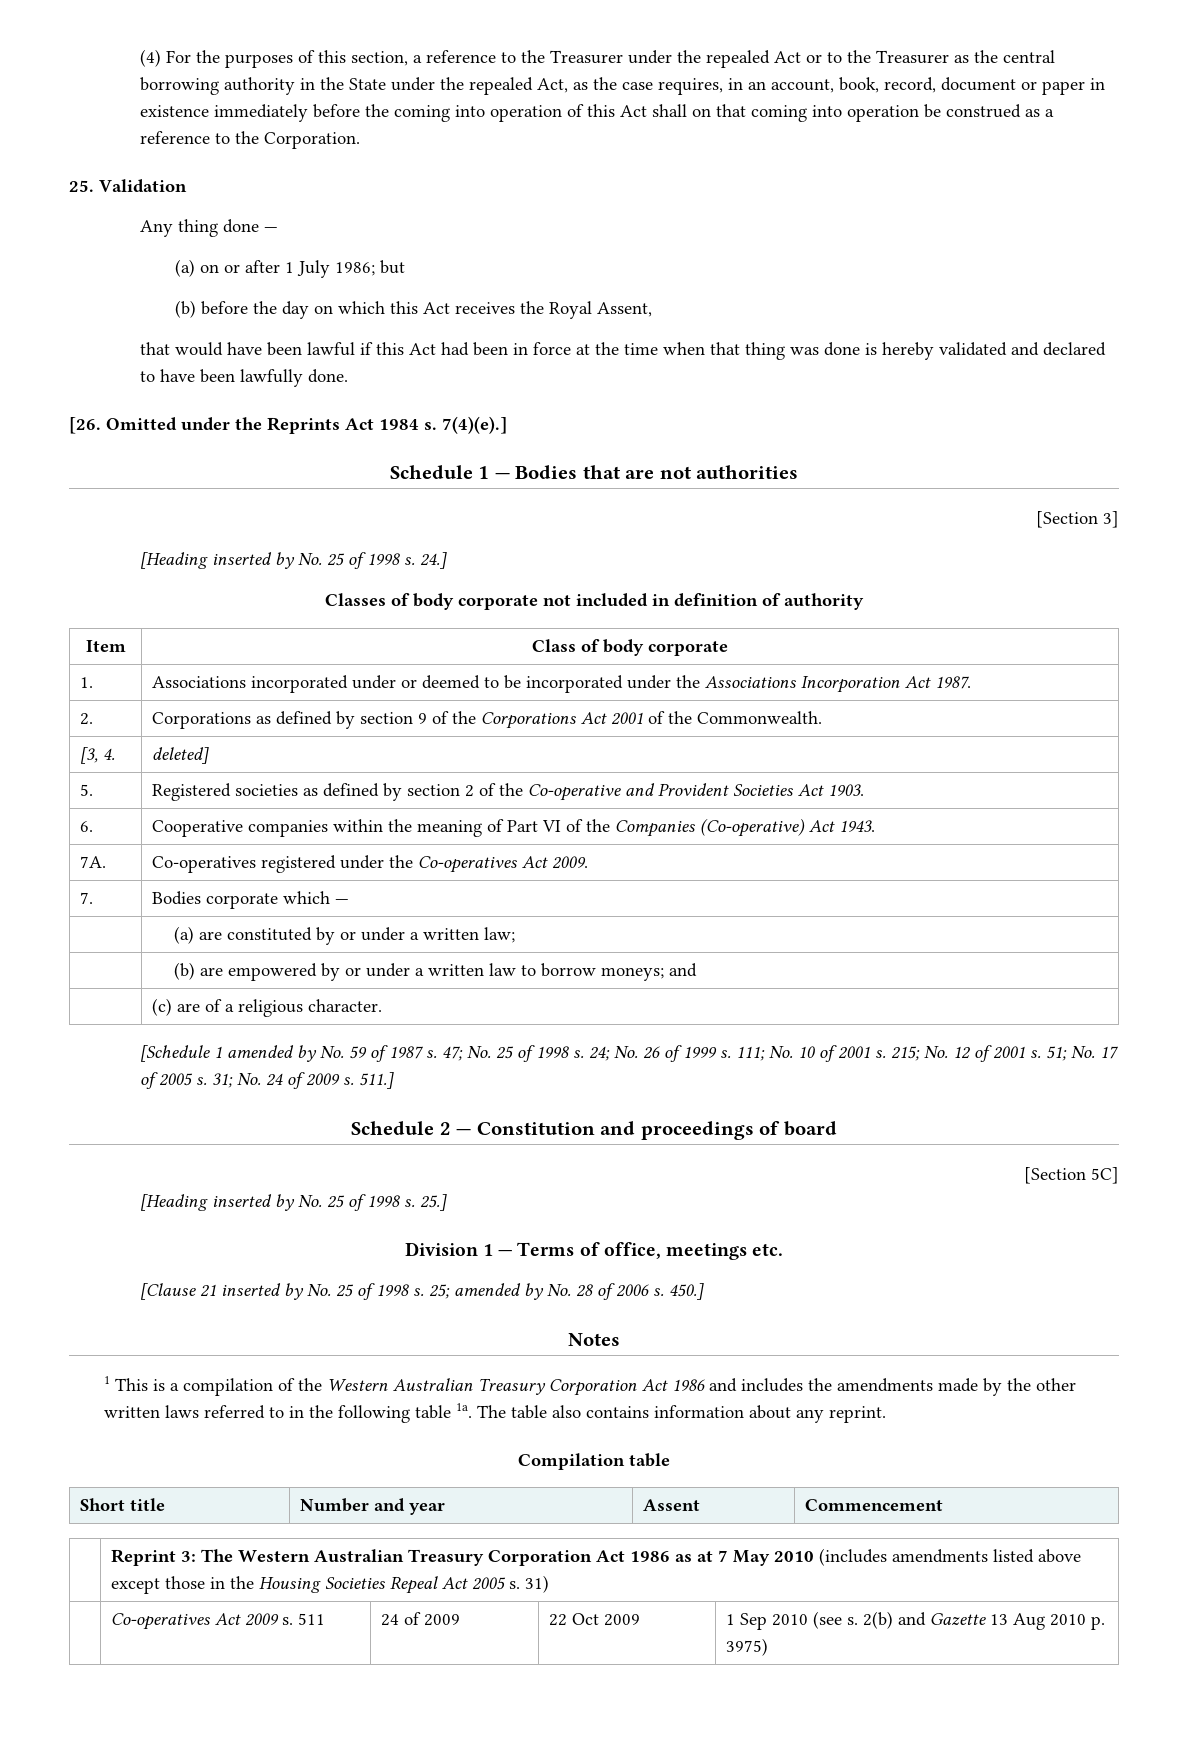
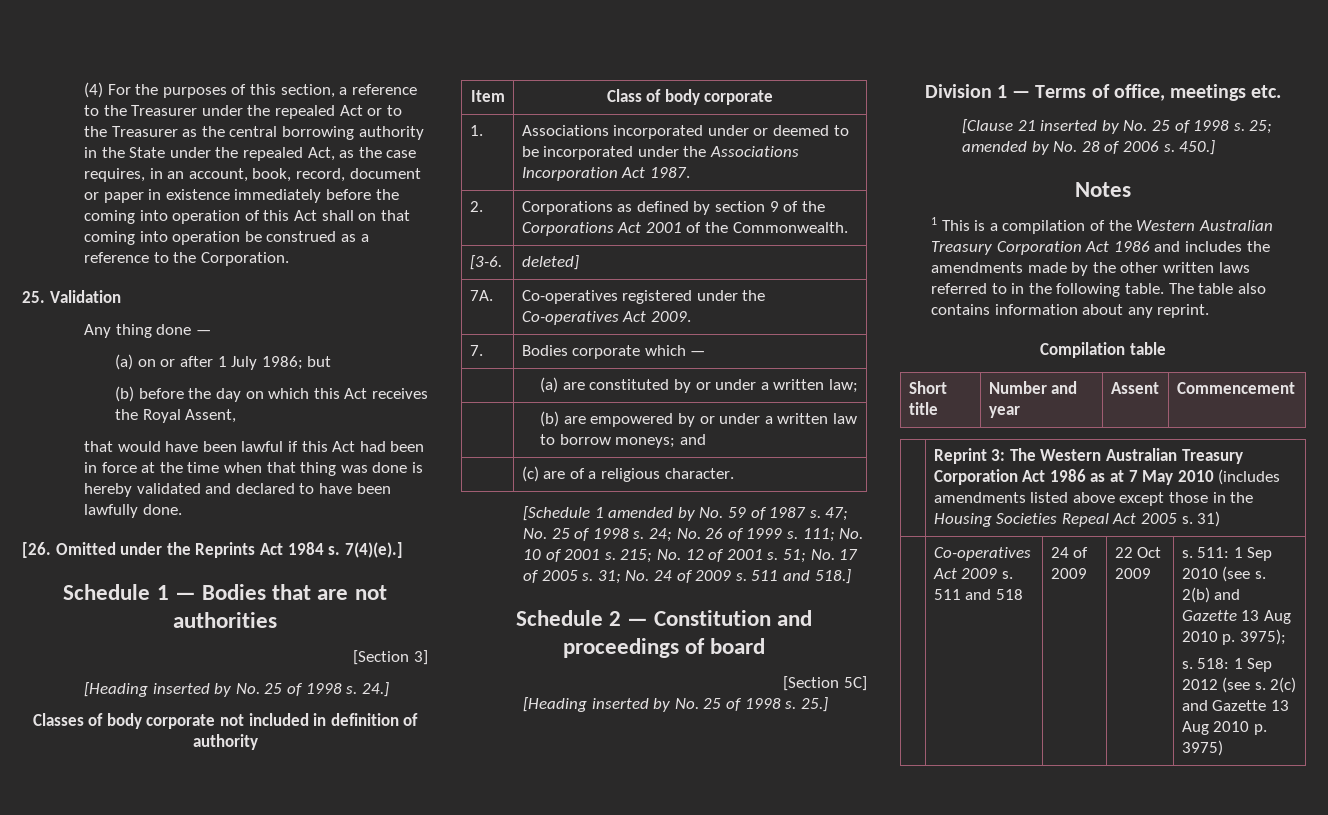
- [3, 4. | deleted]
+ [3-6. | deleted]
- 5. | Registered societies as defined by section 2 of the Co-operative and Provident Societies Act 1903.
- 6. | Cooperative companies within the meaning of Part VI of the Companies (Co-operative) Act 1943.
- 511.]
+ 511 and 518.]
- 1 This is a compilation of the Western Australian Treasury Corporation Act 1986 and includes the amendments made by the other written laws referred to in the following table 1a.
+ 1 This is a compilation of the Western Australian Treasury Corporation Act 1986 and includes the amendments made by the other written laws referred to in the following table.
- 511
+ 511 and 518
- 1 Sep 2010 (see s.
+ s. 511: 1 Sep 2010 (see s.
- 2(b) and Gazette 13 Aug 2010 p. 3975)
+ 2(b) and Gazette 13 Aug 2010 p. 3975);
+ s. 518: 1 Sep 2012 (see s. 2(c) and Gazette 13 Aug 2010 p. 3975)

